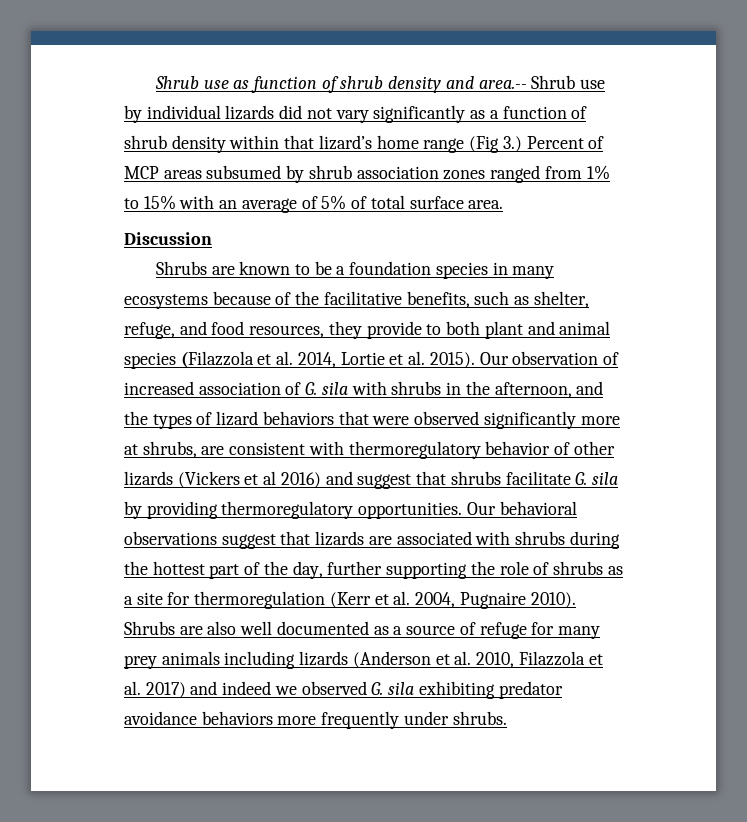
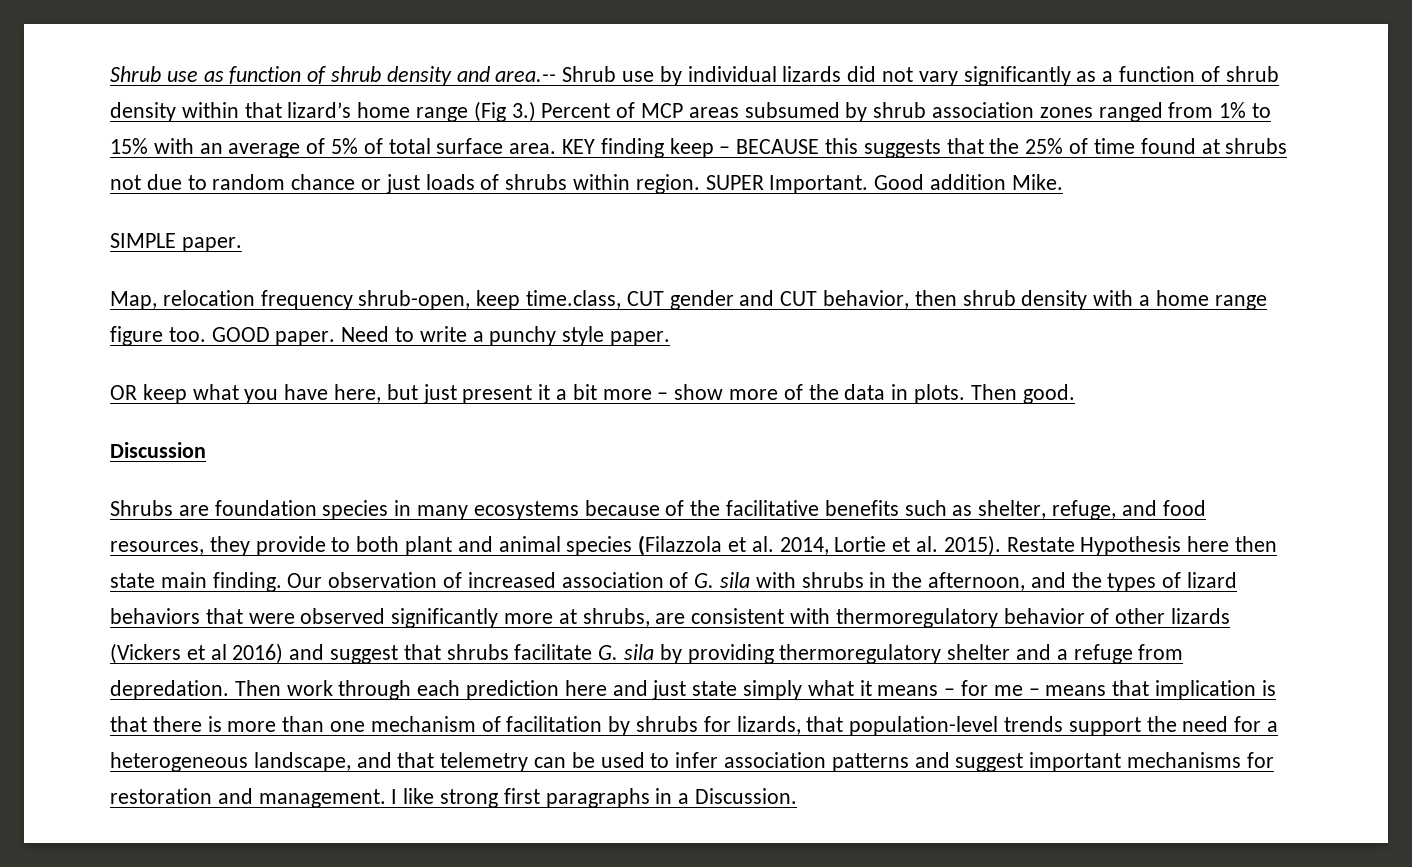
+ KEY finding keep – BECAUSE this suggests that the 25% of time found at shrubs not due to random chance or just loads of shrubs within region. SUPER Important. Good addition Mike.
+ SIMPLE paper.
+ Map, relocation frequency shrub-open, keep time.class, CUT gender and CUT behavior, then shrub density with a home range figure too. GOOD paper. Need to write a punchy style paper.
+ OR keep what you have here, but just present it a bit more – show more of the data in plots. Then good.
- Shrubs are known to be a foundation species in many ecosystems because of the facilitative benefits, such as shelter, refuge, and food resources, they provide to both plant and animal species (Filazzola et al. 2014, Lortie et al. 2015).
+ Shrubs are foundation species in many ecosystems because of the facilitative benefits such as shelter, refuge, and food resources, they provide to both plant and animal species (Filazzola et al. 2014, Lortie et al. 2015).
+ Restate Hypothesis here then state main finding.
- Our observation of increased association of G. sila with shrubs in the afternoon, and the types of lizard behaviors that were observed significantly more at shrubs, are consistent with thermoregulatory behavior of other lizards (Vickers et al 2016) and suggest that shrubs facilitate G. sila by providing thermoregulatory opportunities. Our behavioral observations suggest that lizards are associated with shrubs during the hottest part of the day, further supporting the role of shrubs as a site for thermoregulation (Kerr et al. 2004, Pugnaire 2010). Shrubs are also well documented as a source of refuge for many prey animals including lizards (Anderson et al. 2010, Filazzola et al. 2017) and indeed we observed G. sila exhibiting predator avoidance behaviors more frequently under shrubs.
+ Our observation of increased association of G. sila with shrubs in the afternoon, and the types of lizard behaviors that were observed significantly more at shrubs, are consistent with thermoregulatory behavior of other lizards (Vickers et al 2016) and suggest that shrubs facilitate G. sila by providing thermoregulatory shelter and a refuge from depredation. Then work through each prediction here and just state simply what it means – for me – means that implication is that there is more than one mechanism of facilitation by shrubs for lizards, that population-level trends support the need for a heterogeneous landscape, and that telemetry can be used to infer association patterns and suggest important mechanisms for restoration and management. I like strong first paragraphs in a Discussion.

